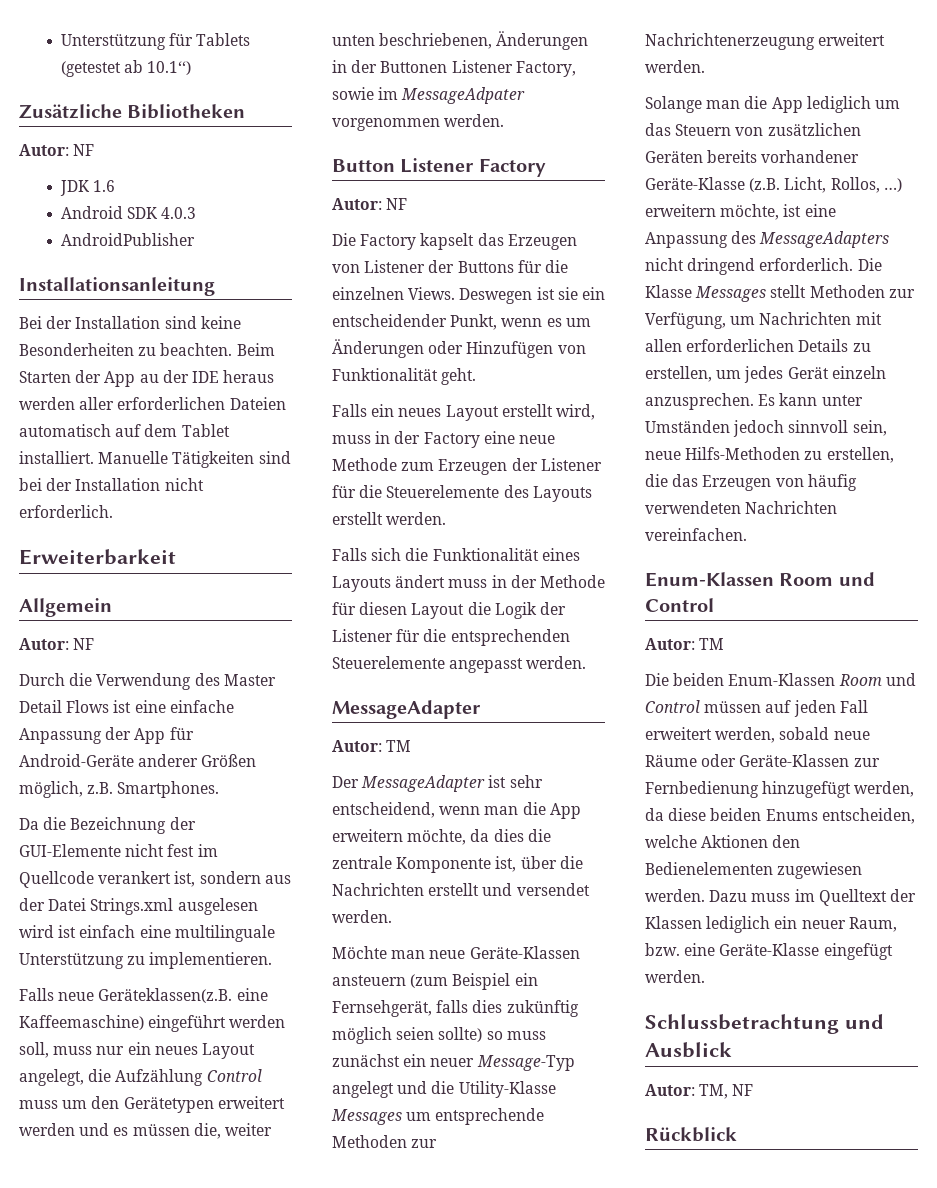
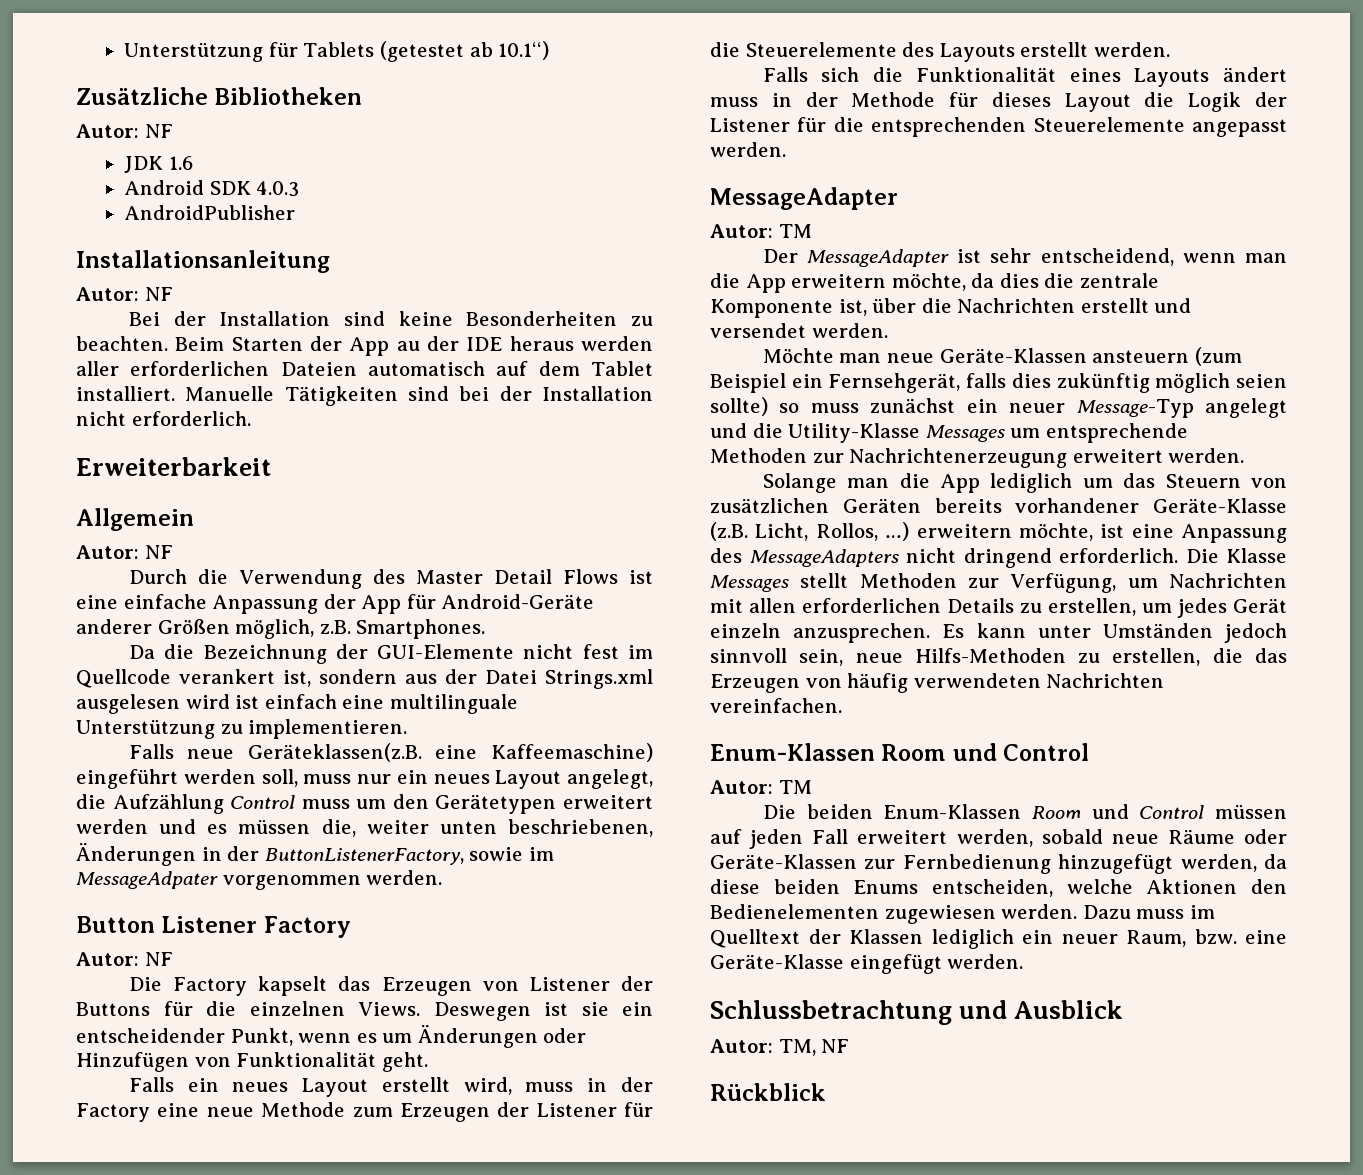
  Installationsanleitung
+ Autor: NF
- Falls neue Geräteklassen(z.B. eine Kaffeemaschine) eingeführt werden soll, muss nur ein neues Layout angelegt, die Aufzählung Control muss um den Gerätetypen erweitert werden und es müssen die, weiter unten beschriebenen, Änderungen in der Buttonen Listener Factory, sowie im MessageAdpater vorgenommen werden.
+ Falls neue Geräteklassen(z.B. eine Kaffeemaschine) eingeführt werden soll, muss nur ein neues Layout angelegt, die Aufzählung Control muss um den Gerätetypen erweitert werden und es müssen die, weiter unten beschriebenen, Änderungen in der ButtonListenerFactory, sowie im MessageAdpater vorgenommen werden.
- Falls sich die Funktionalität eines Layouts ändert muss in der Methode für diesen Layout die Logik der Listener für die entsprechenden Steuerelemente angepasst werden.
+ Falls sich die Funktionalität eines Layouts ändert muss in der Methode für dieses Layout die Logik der Listener für die entsprechenden Steuerelemente angepasst werden.

